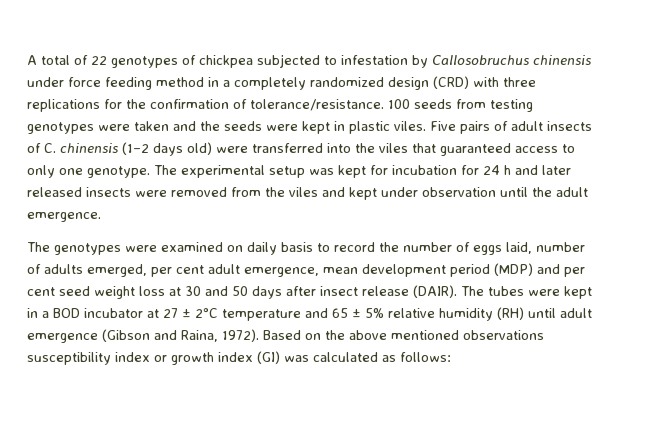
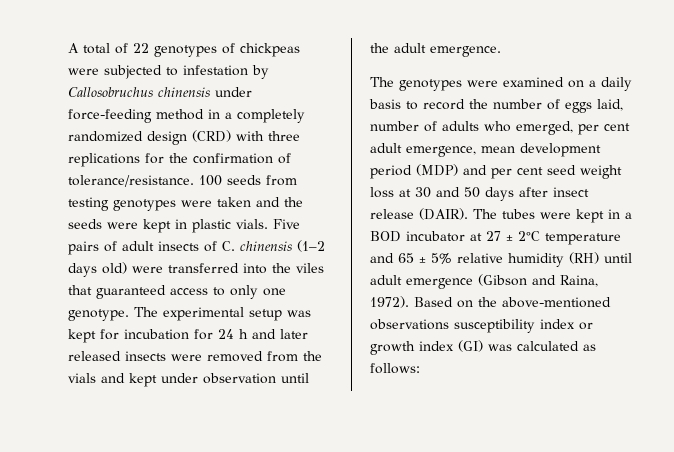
- A total of 22 genotypes of chickpea subjected to infestation by Callosobruchus chinensis under force feeding method in a completely randomized design (CRD) with three replications for the confirmation of tolerance/resistance.
+ A total of 22 genotypes of chickpeas were subjected to infestation by Callosobruchus chinensis under force-feeding method in a completely randomized design (CRD) with three replications for the confirmation of tolerance/resistance.
- 100 seeds from testing genotypes were taken and the seeds were kept in plastic viles.
+ 100 seeds from testing genotypes were taken and the seeds were kept in plastic vials.
- The experimental setup was kept for incubation for 24 h and later released insects were removed from the viles and kept under observation until the adult emergence.
+ The experimental setup was kept for incubation for 24 h and later released insects were removed from the vials and kept under observation until the adult emergence.
- The genotypes were examined on daily basis to record the number of eggs laid, number of adults emerged, per cent adult emergence, mean development period (MDP) and per cent seed weight loss at 30 and 50 days after insect release (DAIR).
+ The genotypes were examined on a daily basis to record the number of eggs laid, number of adults who emerged, per cent adult emergence, mean development period (MDP) and per cent seed weight loss at 30 and 50 days after insect release (DAIR).
- Based on the above mentioned observations susceptibility index or growth index (GI) was calculated as follows:
+ Based on the above-mentioned observations susceptibility index or growth index (GI) was calculated as follows:

